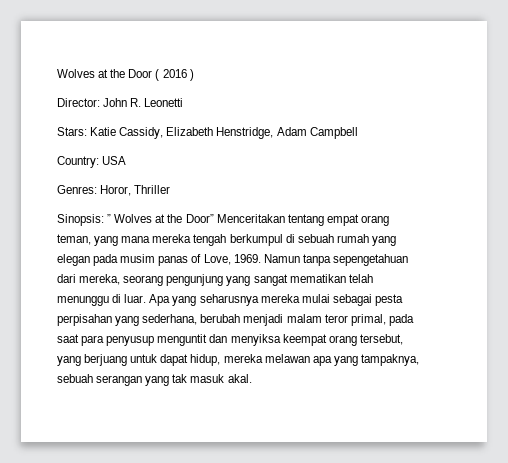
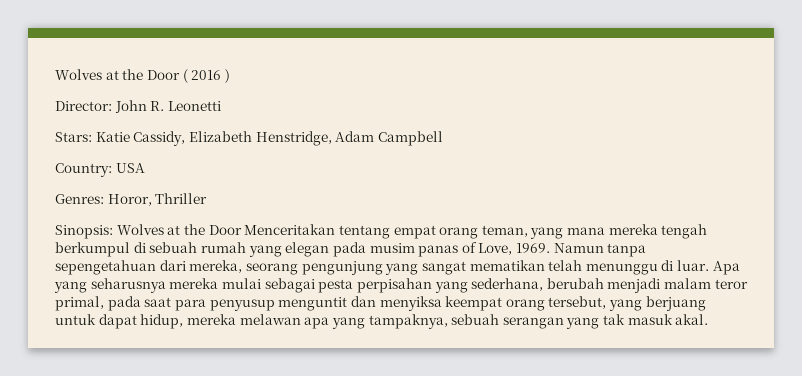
- Sinopsis: ” Wolves at the Door” Menceritakan tentang empat orang teman, yang mana mereka tengah berkumpul di sebuah rumah yang elegan pada musim panas of Love, 1969.
+ Sinopsis: Wolves at the Door Menceritakan tentang empat orang teman, yang mana mereka tengah berkumpul di sebuah rumah yang elegan pada musim panas of Love, 1969.

